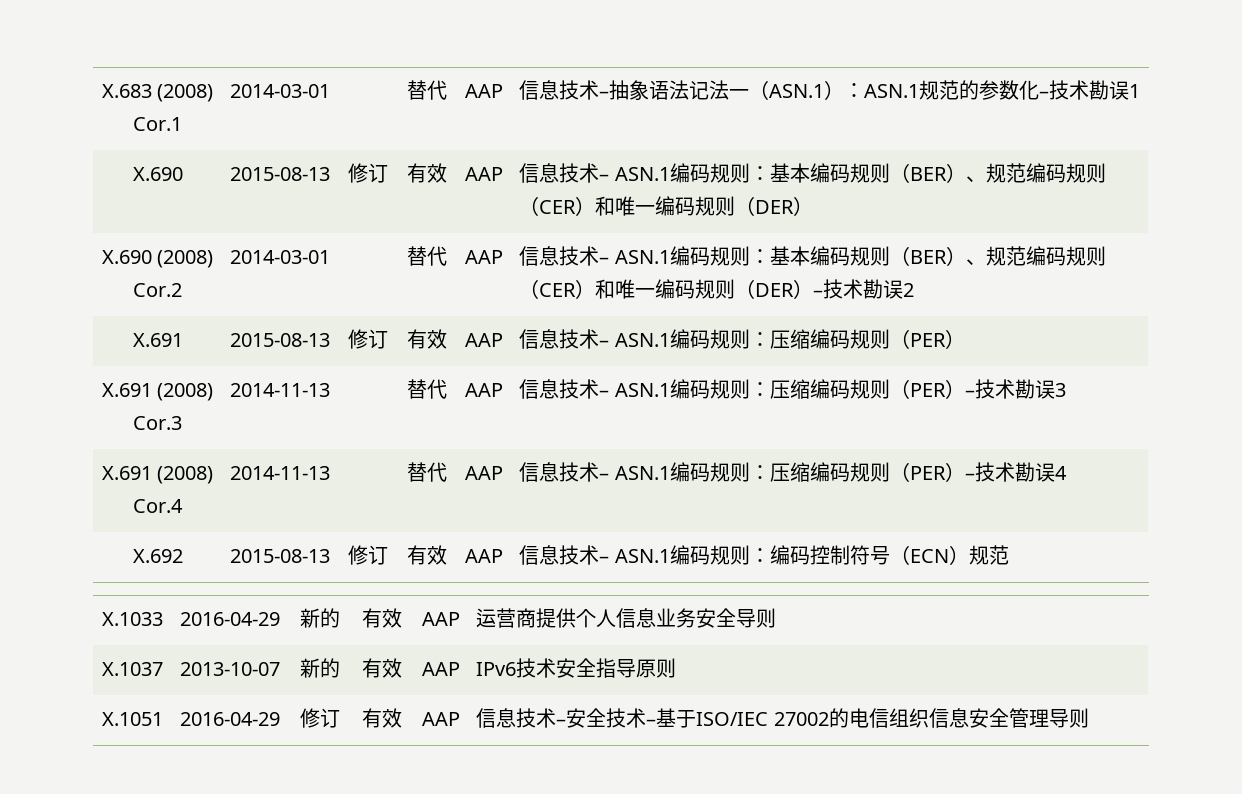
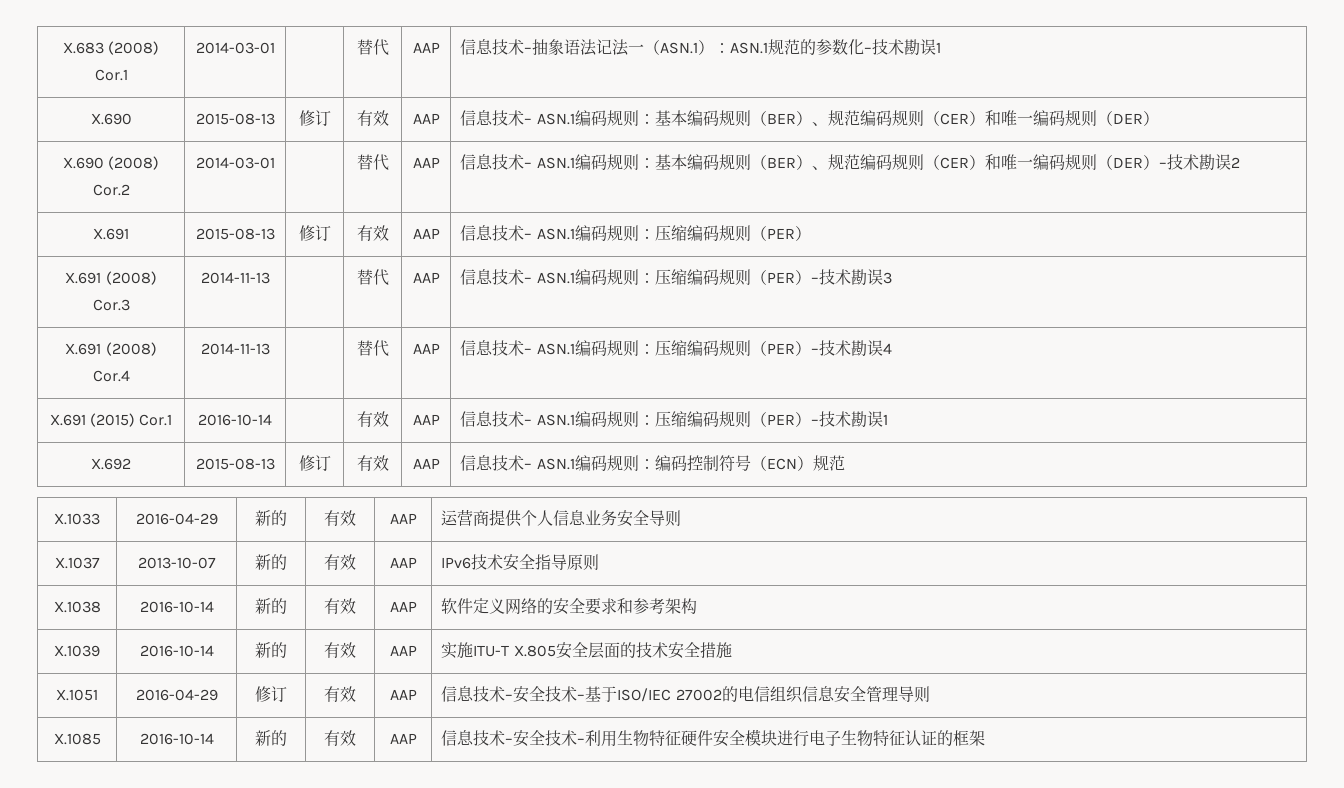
+ X.691 (2015) Cor.1 | 2016-10-14 | | 有效 | AAP | 信息技术– ASN.1编码规则：压缩编码规则（PER）–技术勘误1
+ X.1038 | 2016-10-14 | 新的 | 有效 | AAP | 软件定义网络的安全要求和参考架构
+ X.1039 | 2016-10-14 | 新的 | 有效 | AAP | 实施ITU-T X.805安全层面的技术安全措施
+ X.1085 | 2016-10-14 | 新的 | 有效 | AAP | 信息技术–安全技术–利用生物特征硬件安全模块进行电子生物特征认证的框架

